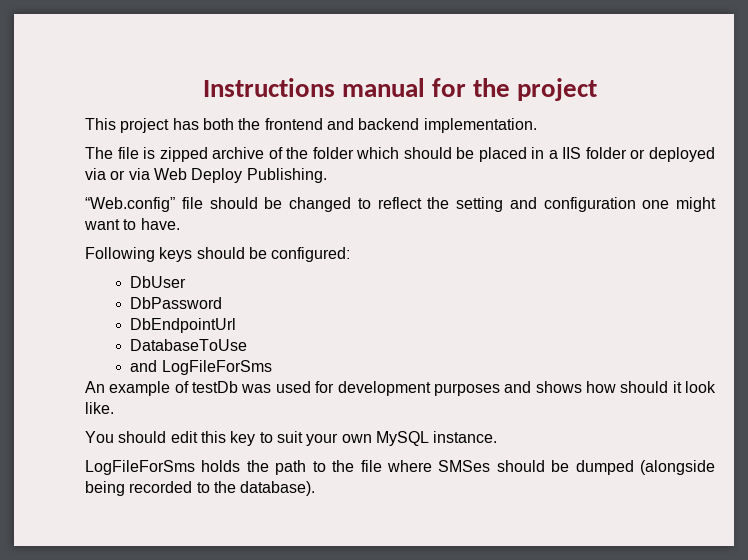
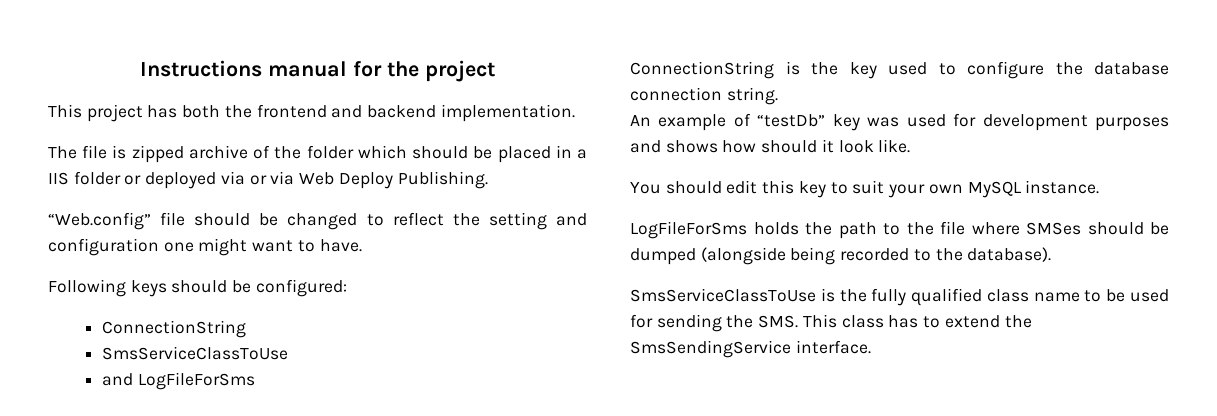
  Following keys should be configured:
- DbUser
- DbPassword
- DbEndpointUrl
- DatabaseToUse
+ ConnectionString
+ SmsServiceClassToUse
  and LogFileForSms
+ ConnectionString is the key used to configure the database connection string.
- An example of testDb was used for development purposes and shows how should it look like.
+ An example of “testDb” key was used for development purposes and shows how should it look like.
+ SmsServiceClassToUse is the fully qualified class name to be used for sending the SMS. This class has to extend the SmsSendingService interface.

